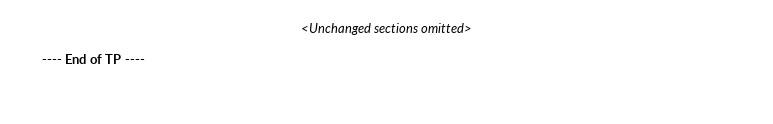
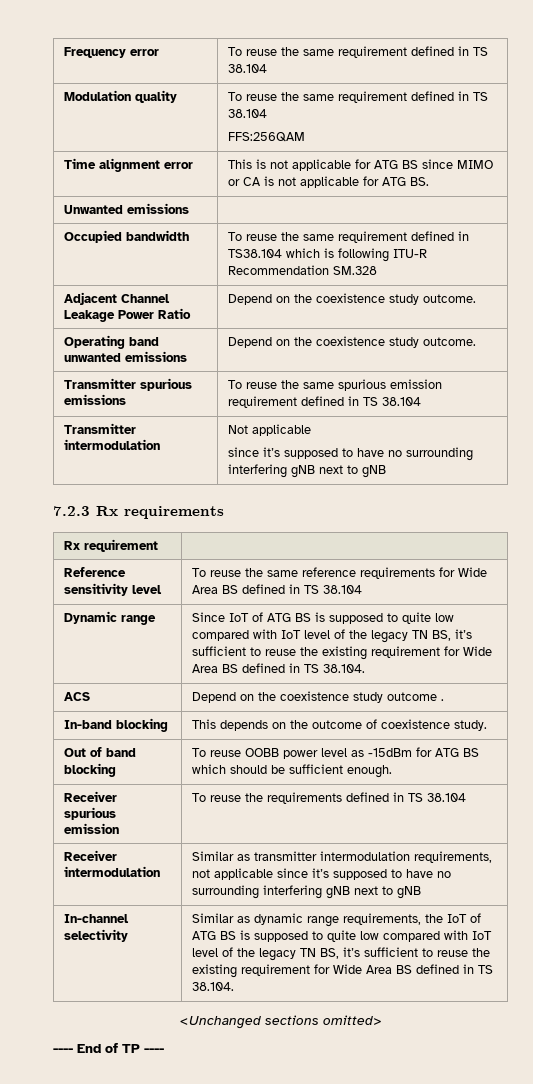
+ Frequency error | To reuse the same requirement defined in TS 38.104
+ Modulation quality | To reuse the same requirement defined in TS 38.104
+ FFS:256QAM
+ Time alignment error | This is not applicable for ATG BS since MIMO or CA is not applicable for ATG BS.
+ Unwanted emissions |
+ Occupied bandwidth | To reuse the same requirement defined in TS38.104 which is following ITU-R Recommendation SM.328
+ Adjacent Channel Leakage Power Ratio | Depend on the coexistence study outcome.
+ Operating band unwanted emissions | Depend on the coexistence study outcome.
+ Transmitter spurious emissions | To reuse the same spurious emission requirement defined in TS 38.104
+ Transmitter intermodulation | Not applicable
+ since it’s supposed to have no surrounding interfering gNB next to gNB
+ 7.2.3 Rx requirements
+ Rx requirement |
+ Reference sensitivity level | To reuse the same reference requirements for Wide Area BS defined in TS 38.104
+ Dynamic range | Since IoT of ATG BS is supposed to quite low compared with IoT level of the legacy TN BS, it’s sufficient to reuse the existing requirement for Wide Area BS defined in TS 38.104.
+ ACS | Depend on the coexistence study outcome .
+ In-band blocking | This depends on the outcome of coexistence study.
+ Out of band blocking | To reuse OOBB power level as -15dBm for ATG BS which should be sufficient enough.
+ Receiver spurious emission | To reuse the requirements defined in TS 38.104
+ Receiver intermodulation | Similar as transmitter intermodulation requirements, not applicable since it’s supposed to have no surrounding interfering gNB next to gNB
+ In-channel selectivity | Similar as dynamic range requirements, the IoT of ATG BS is supposed to quite low compared with IoT level of the legacy TN BS, it’s sufficient to reuse the existing requirement for Wide Area BS defined in TS 38.104.

